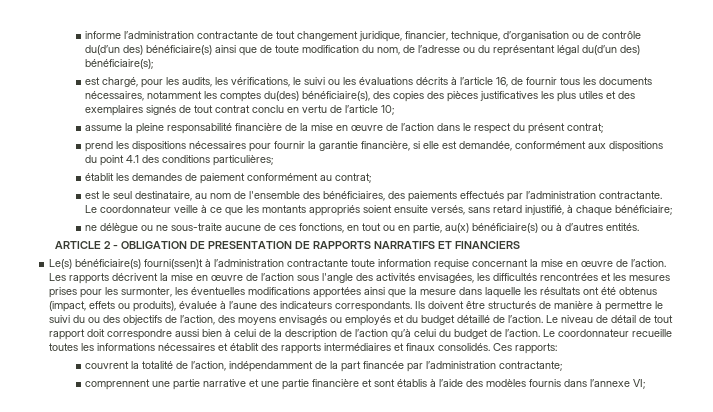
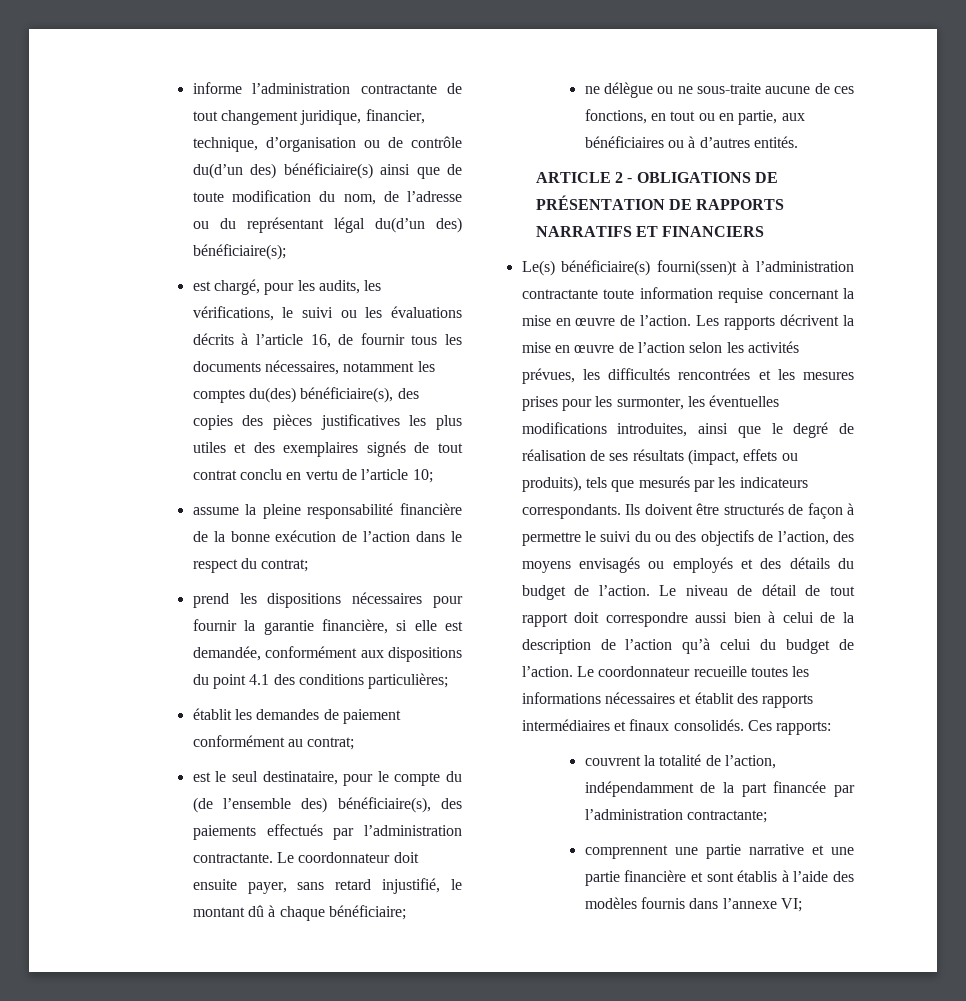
- assume la pleine responsabilité financière de la mise en œuvre de l’action dans le respect du présent contrat;
+ assume la pleine responsabilité financière de la bonne exécution de l’action dans le respect du contrat;
- est le seul destinataire, au nom de l'ensemble des bénéficiaires, des paiements effectués par l’administration contractante.
+ est le seul destinataire, pour le compte du (de l’ensemble des) bénéficiaire(s), des paiements effectués par l’administration contractante.
- Le coordonnateur veille à ce que les montants appropriés soient ensuite versés, sans retard injustifié, à chaque bénéficiaire;
+ Le coordonnateur doit ensuite payer, sans retard injustifié, le montant dû à chaque bénéficiaire;
- ne délègue ou ne sous-traite aucune de ces fonctions, en tout ou en partie, au(x) bénéficiaire(s) ou à d’autres entités.
+ ne délègue ou ne sous-traite aucune de ces fonctions, en tout ou en partie, aux bénéficiaires ou à d’autres entités.
- ARTICLE 2 - OBLIGATION DE PRESENTATION DE RAPPORTS NARRATIFS ET FINANCIERS
+ ARTICLE 2 - OBLIGATIONS DE PRÉSENTATION DE RAPPORTS NARRATIFS ET FINANCIERS
- Les rapports décrivent la mise en œuvre de l’action sous l'angle des activités envisagées, les difficultés rencontrées et les mesures prises pour les surmonter, les éventuelles modifications apportées ainsi que la mesure dans laquelle les résultats ont été obtenus (impact, effets ou produits), évaluée à l’aune des indicateurs correspondants.
+ Les rapports décrivent la mise en œuvre de l’action selon les activités prévues, les difficultés rencontrées et les mesures prises pour les surmonter, les éventuelles modifications introduites, ainsi que le degré de réalisation de ses résultats (impact, effets ou produits), tels que mesurés par les indicateurs correspondants.
- Ils doivent être structurés de manière à permettre le suivi du ou des objectifs de l’action, des moyens envisagés ou employés et du budget détaillé de l’action.
+ Ils doivent être structurés de façon à permettre le suivi du ou des objectifs de l’action, des moyens envisagés ou employés et des détails du budget de l’action.

